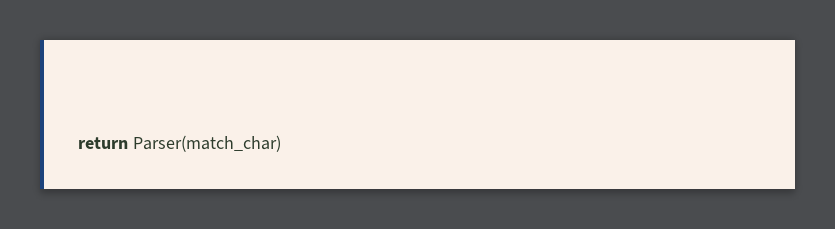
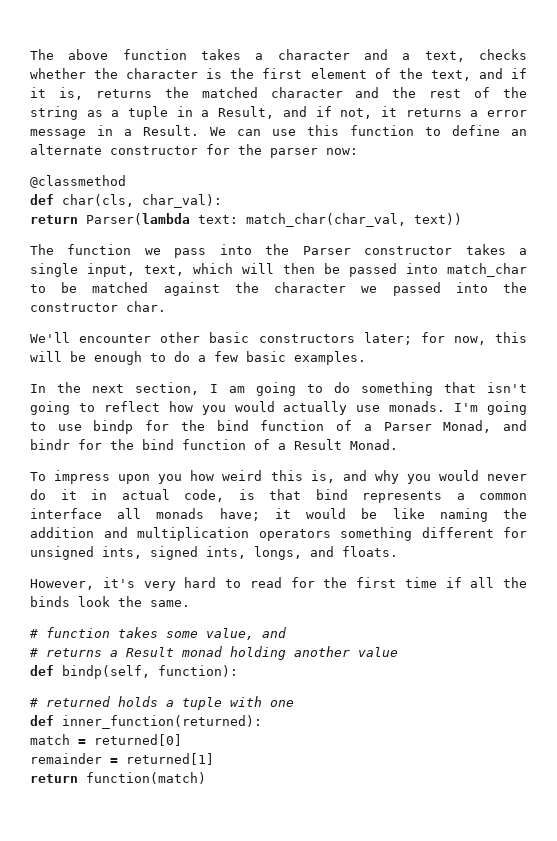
- return Parser(match_char)
+ The above function takes a character and a text, checks whether the character is the first element of the text, and if it is, returns the matched character and the rest of the string as a tuple in a Result, and if not, it returns a error message in a Result. We can use this function to define an alternate constructor for the parser now:
+ @classmethod
+ def char(cls, char_val):
+ return Parser(lambda text: match_char(char_val, text))
+ The function we pass into the Parser constructor takes a single input, text, which will then be passed into match_char to be matched against the character we passed into the constructor char.
+ We'll encounter other basic constructors later; for now, this will be enough to do a few basic examples.
+ In the next section, I am going to do something that isn't going to reflect how you would actually use monads. I'm going to use bindp for the bind function of a Parser Monad, and bindr for the bind function of a Result Monad.
+ To impress upon you how weird this is, and why you would never do it in actual code, is that bind represents a common interface all monads have; it would be like naming the addition and multiplication operators something different for unsigned ints, signed ints, longs, and floats.
+ However, it's very hard to read for the first time if all the binds look the same.
+ # function takes some value, and
+ # returns a Result monad holding another value
+ def bindp(self, function):
+ # returned holds a tuple with one
+ def inner_function(returned):
+ match = returned[0]
+ remainder = returned[1]
+ return function(match)

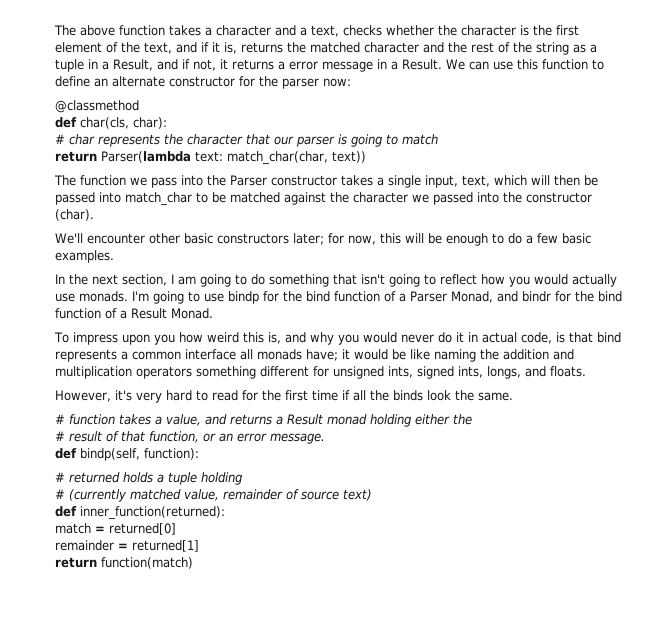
- def char(cls, char_val):
+ def char(cls, char):
+ # char represents the character that our parser is going to match
- return Parser(lambda text: match_char(char_val, text))
+ return Parser(lambda text: match_char(char, text))
- The function we pass into the Parser constructor takes a single input, text, which will then be passed into match_char to be matched against the character we passed into the constructor char.
+ The function we pass into the Parser constructor takes a single input, text, which will then be passed into match_char to be matched against the character we passed into the constructor (char).
- # function takes some value, and
- # returns a Result monad holding another value
+ # function takes a value, and returns a Result monad holding either the
+ # result of that function, or an error message.
- # returned holds a tuple with one
+ # returned holds a tuple holding
+ # (currently matched value, remainder of source text)

